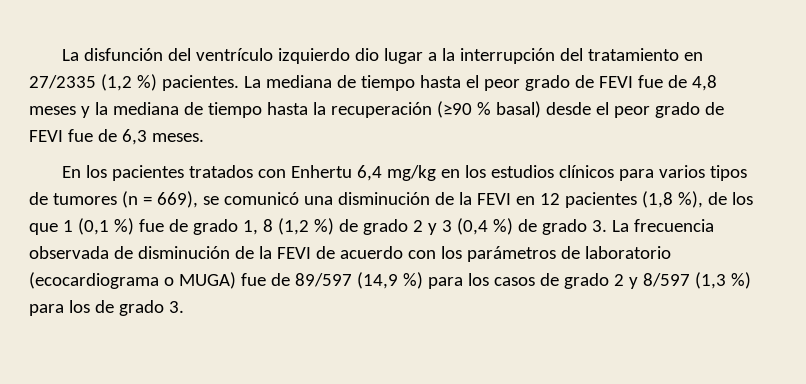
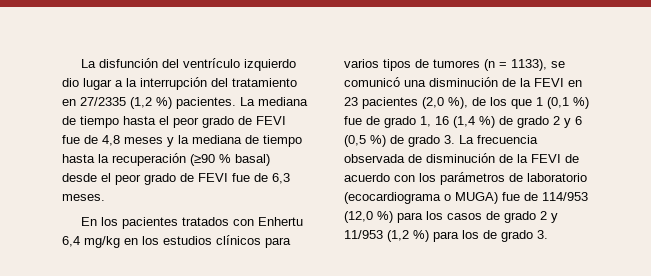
- En los pacientes tratados con Enhertu 6,4 mg/kg en los estudios clínicos para varios tipos de tumores (n = 669), se comunicó una disminución de la FEVI en 12 pacientes (1,8 %), de los que 1 (0,1 %) fue de grado 1, 8 (1,2 %) de grado 2 y 3 (0,4 %) de grado 3. La frecuencia observada de disminución de la FEVI de acuerdo con los parámetros de laboratorio (ecocardiograma o MUGA) fue de 89/597 (14,9 %) para los casos de grado 2 y 8/597 (1,3 %) para los de grado 3.
+ En los pacientes tratados con Enhertu 6,4 mg/kg en los estudios clínicos para varios tipos de tumores (n = 1133), se comunicó una disminución de la FEVI en 23 pacientes (2,0 %), de los que 1 (0,1 %) fue de grado 1, 16 (1,4 %) de grado 2 y 6 (0,5 %) de grado 3. La frecuencia observada de disminución de la FEVI de acuerdo con los parámetros de laboratorio (ecocardiograma o MUGA) fue de 114/953 (12,0 %) para los casos de grado 2 y 11/953 (1,2 %) para los de grado 3.

